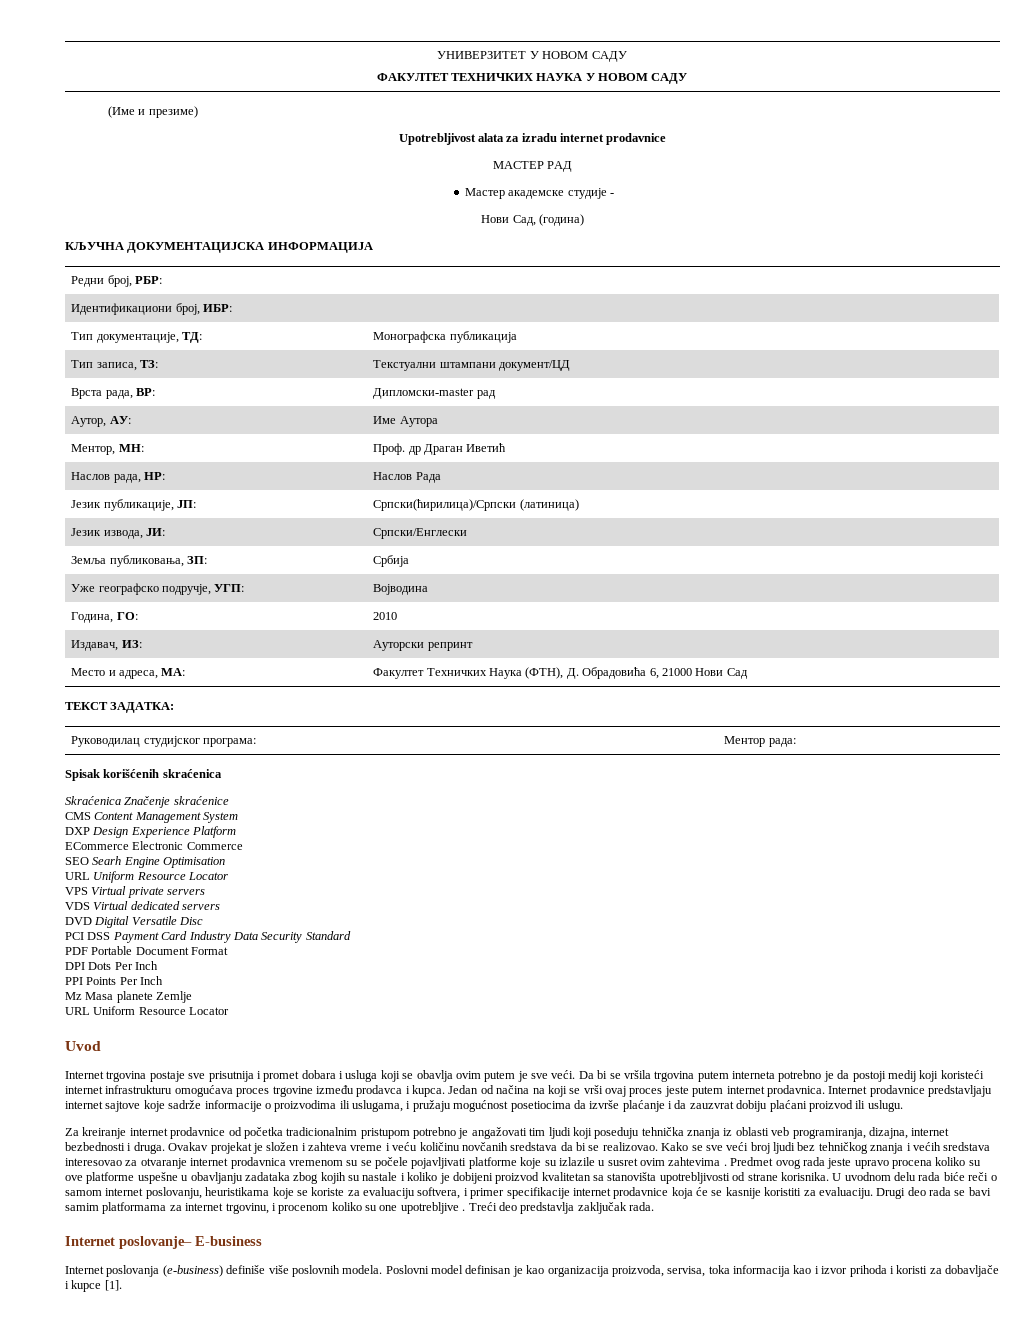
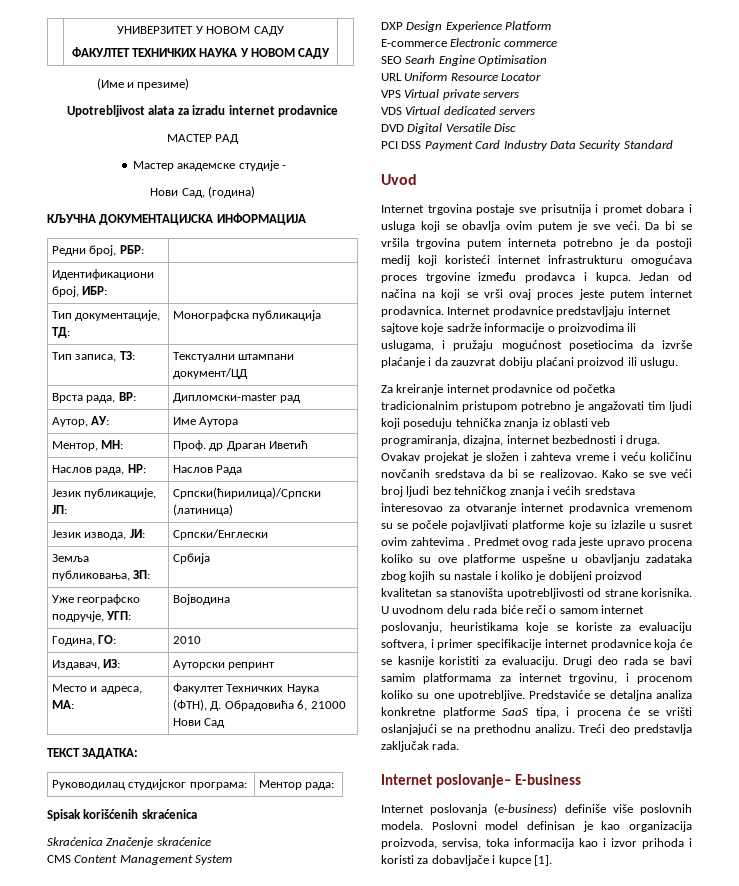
- ECommerce Electronic Commerce
+ E-commerce Electronic commerce
- PDF Portable Document Format
- DPI Dots Per Inch
- PPI Points Per Inch
- Mz Masa planete Zemlje
- URL Uniform Resource Locator
- Drugi deo rada se bavi samim platformama za internet trgovinu, i procenom koliko su one upotrebljive .
+ Drugi deo rada se bavi samim platformama za internet trgovinu, i procenom koliko su one upotrebljive. Predstaviće se detaljna analiza konkretne platforme SaaS tipa, i procena će se vrišti oslanjajući se na prethodnu analizu.

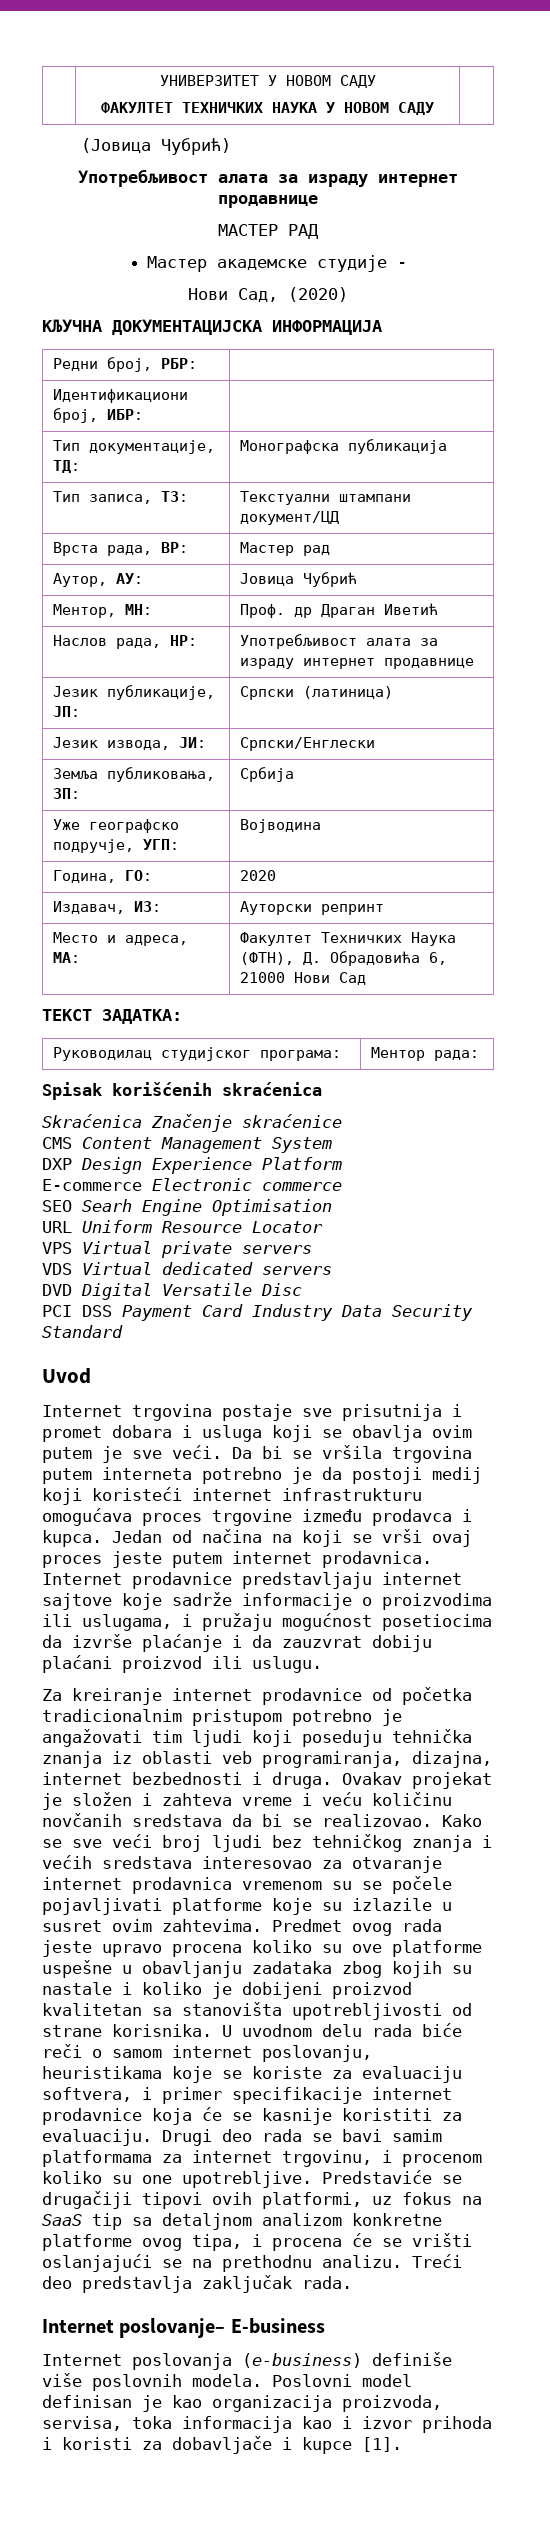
- (Име и презиме)
- Upotrebljivost alata za izradu internet prodavnice
+ (Јовица Чубрић)
+ Употребљивост алата за израду интернет продавнице
- Нови Сад, (година)
+ Нови Сад, (2020)
- Врста рада, ВР: | Дипломски-master рад
+ Врста рада, ВР: | Мастер рад
- Аутор, АУ: | Име Аутора
+ Аутор, АУ: | Јовица Чубрић
- Наслов рада, НР: | Наслов Рада
+ Наслов рада, НР: | Употребљивост алата за израду интернет продавнице
- Језик публикације, ЈП: | Српски(ћирилица)/Српски (латиница)
+ Језик публикације, ЈП: | Српски (латиница)
- Година, ГО: | 2010
+ Година, ГО: | 2020
- Kako se sve veći broj ljudi bez tehničkog znanja i većih sredstava interesovao za otvaranje internet prodavnica vremenom su se počele pojavljivati platforme koje su izlazile u susret ovim zahtevima .
+ Kako se sve veći broj ljudi bez tehničkog znanja i većih sredstava interesovao za otvaranje internet prodavnica vremenom su se počele pojavljivati platforme koje su izlazile u susret ovim zahtevima.
- Predstaviće se detaljna analiza konkretne platforme SaaS tipa, i procena će se vrišti oslanjajući se na prethodnu analizu.
+ Predstaviće se drugačiji tipovi ovih platformi, uz fokus na SaaS tip sa detaljnom analizom konkretne platforme ovog tipa, i procena će se vrišti oslanjajući se na prethodnu analizu.

